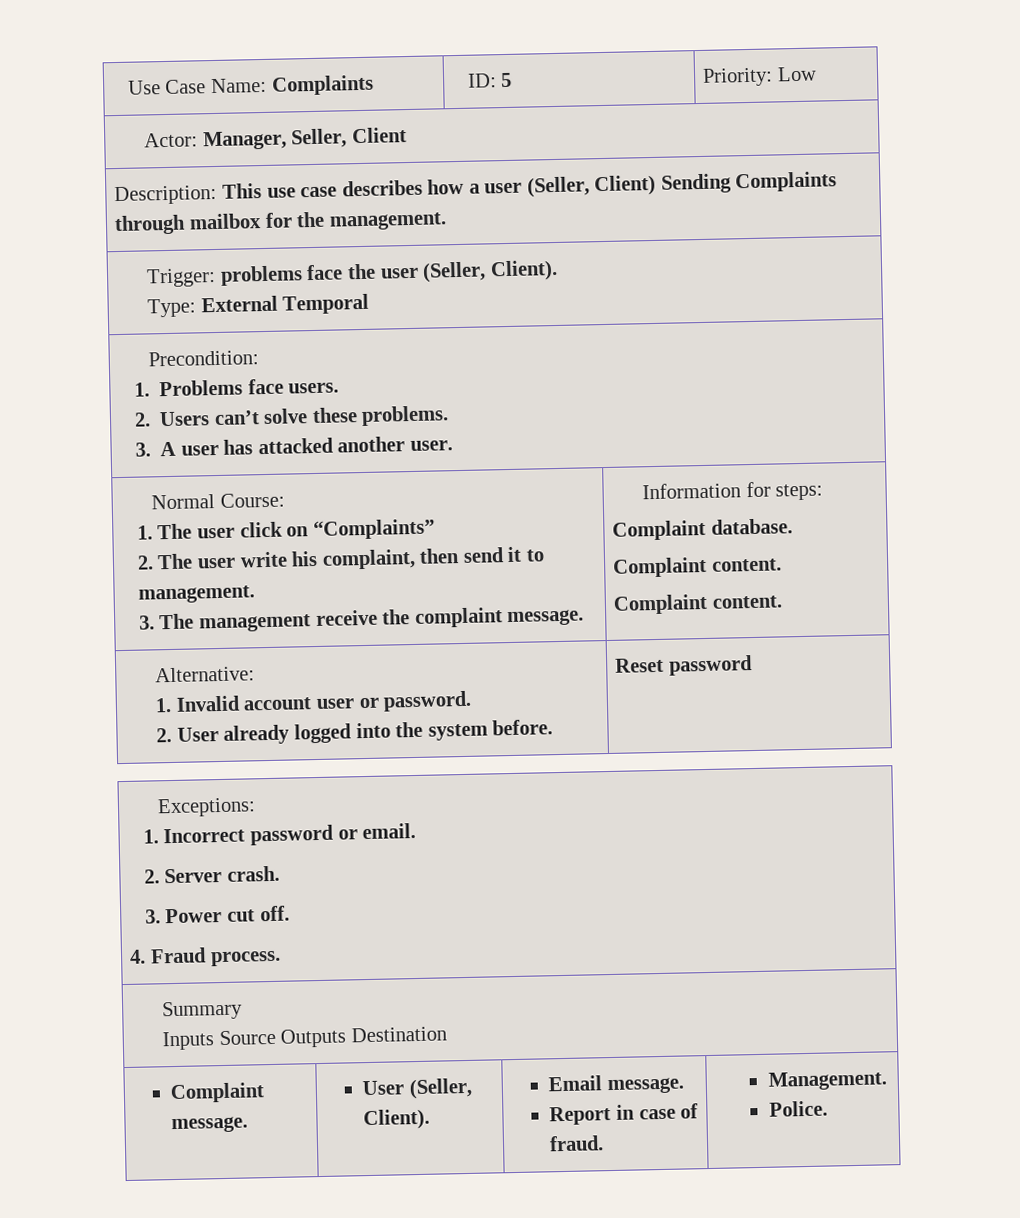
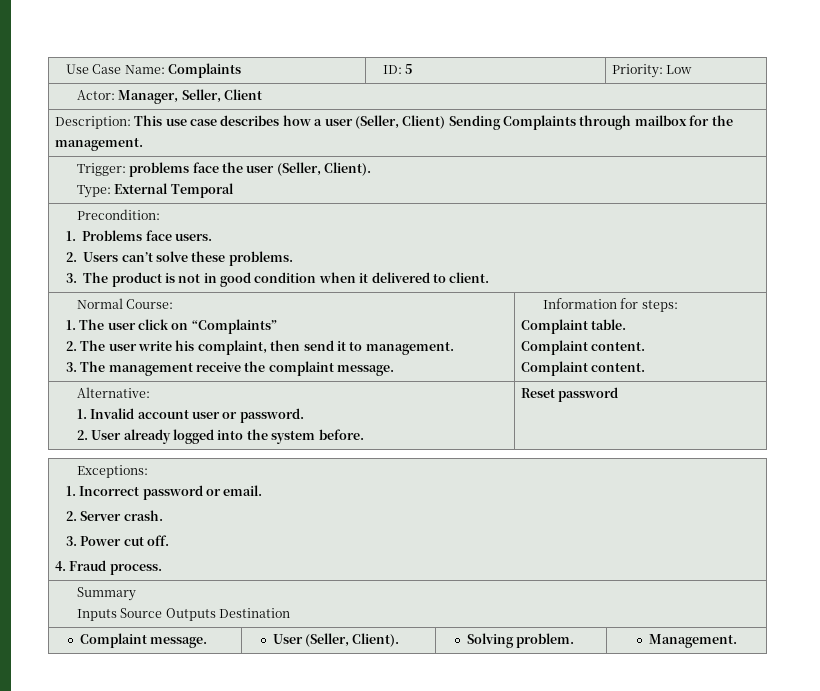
  Precondition:
  1. Problems face users.
  2. Users can’t solve these problems.
- 3. A user has attacked another user.
+ 3. The product is not in good condition when it delivered to client.
  Normal Course:
  1. The user click on “Complaints”
  2. The user write his complaint, then send it to management.
  3. The management receive the complaint message. | Information for steps:
- Complaint database.
+ Complaint table.
- Complaint message. | User (Seller, Client). | Email message.
- Report in case of fraud. | Management.
- Police.
+ Complaint message. | User (Seller, Client). | Solving problem. | Management.

